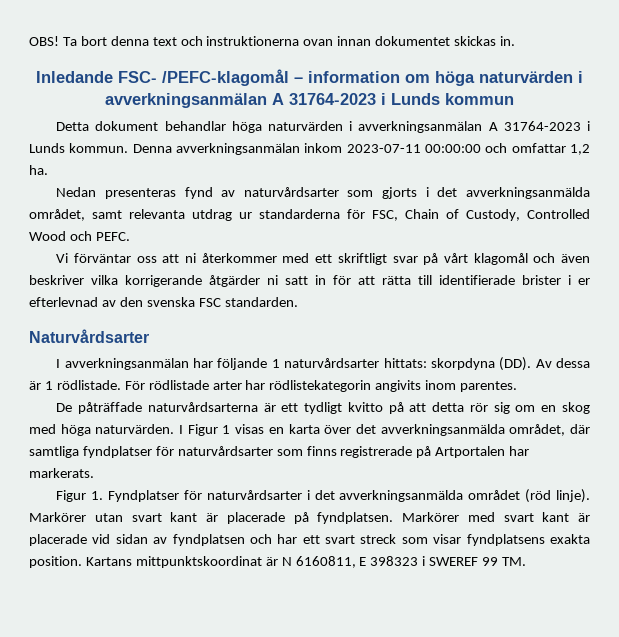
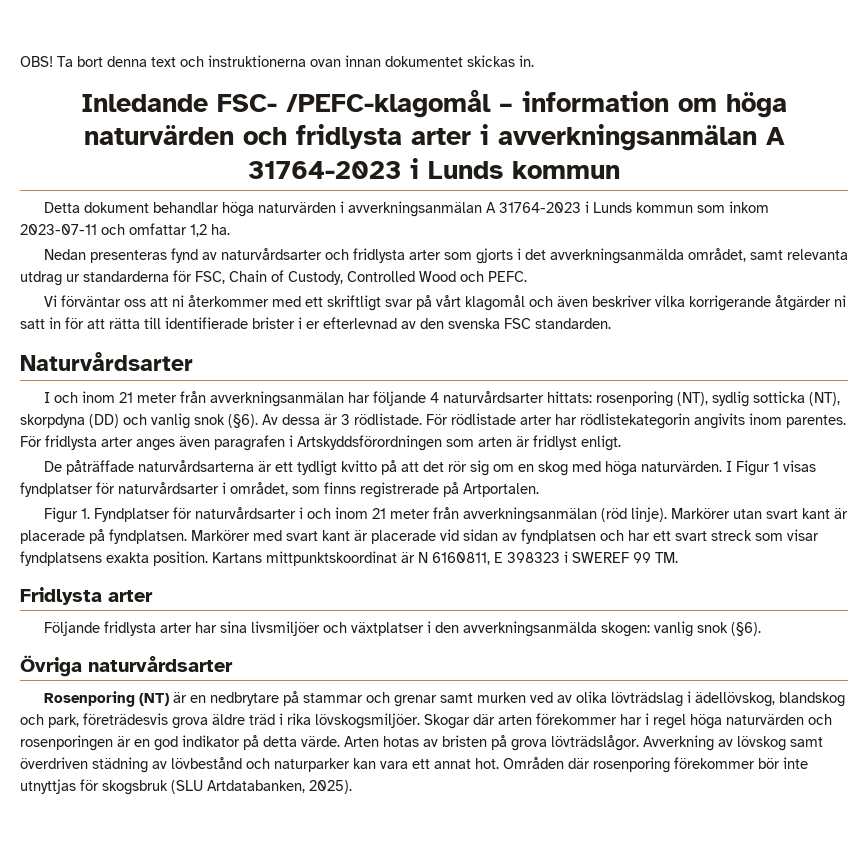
- Inledande FSC- /PEFC-klagomål – information om höga naturvärden i avverkningsanmälan A 31764-2023 i Lunds kommun
+ Inledande FSC- /PEFC-klagomål – information om höga naturvärden och fridlysta arter i avverkningsanmälan A 31764-2023 i Lunds kommun
- Detta dokument behandlar höga naturvärden i avverkningsanmälan A 31764-2023 i Lunds kommun. Denna avverkningsanmälan inkom 2023-07-11 00:00:00 och omfattar 1,2 ha.
+ Detta dokument behandlar höga naturvärden i avverkningsanmälan A 31764-2023 i Lunds kommun som inkom 2023-07-11 och omfattar 1,2 ha.
- Nedan presenteras fynd av naturvårdsarter som gjorts i det avverkningsanmälda området, samt relevanta utdrag ur standarderna för FSC, Chain of Custody, Controlled Wood och PEFC.
+ Nedan presenteras fynd av naturvårdsarter och fridlysta arter som gjorts i det avverkningsanmälda området, samt relevanta utdrag ur standarderna för FSC, Chain of Custody, Controlled Wood och PEFC.
- I avverkningsanmälan har följande 1 naturvårdsarter hittats: skorpdyna (DD). Av dessa är 1 rödlistade.
+ I och inom 21 meter från avverkningsanmälan har följande 4 naturvårdsarter hittats: rosenporing (NT), sydlig sotticka (NT), skorpdyna (DD) och vanlig snok (§6). Av dessa är 3 rödlistade.
+ För fridlysta arter anges även paragrafen i Artskyddsförordningen som arten är fridlyst enligt.
- De påträffade naturvårdsarterna är ett tydligt kvitto på att detta rör sig om en skog med höga naturvärden.
+ De påträffade naturvårdsarterna är ett tydligt kvitto på att det rör sig om en skog med höga naturvärden.
- I Figur 1 visas en karta över det avverkningsanmälda området, där samtliga fyndplatser för naturvårdsarter som finns registrerade på Artportalen har markerats.
+ I Figur 1 visas fyndplatser för naturvårdsarter i området, som finns registrerade på Artportalen.
- Figur 1. Fyndplatser för naturvårdsarter i det avverkningsanmälda området (röd linje).
+ Figur 1. Fyndplatser för naturvårdsarter i och inom 21 meter från avverkningsanmälan (röd linje).
+ Fridlysta arter
+ Följande fridlysta arter har sina livsmiljöer och växtplatser i den avverkningsanmälda skogen: vanlig snok (§6).
+ Övriga naturvårdsarter
+ Rosenporing (NT) är en nedbrytare på stammar och grenar samt murken ved av olika lövträdslag i ädellövskog, blandskog och park, företrädesvis grova äldre träd i rika lövskogsmiljöer. Skogar där arten förekommer har i regel höga naturvärden och rosenporingen är en god indikator på detta värde. Arten hotas av bristen på grova lövträdslågor. Avverkning av lövskog samt överdriven städning av lövbestånd och naturparker kan vara ett annat hot. Områden där rosenporing förekommer bör inte utnyttjas för skogsbruk (SLU Artdatabanken, 2025).

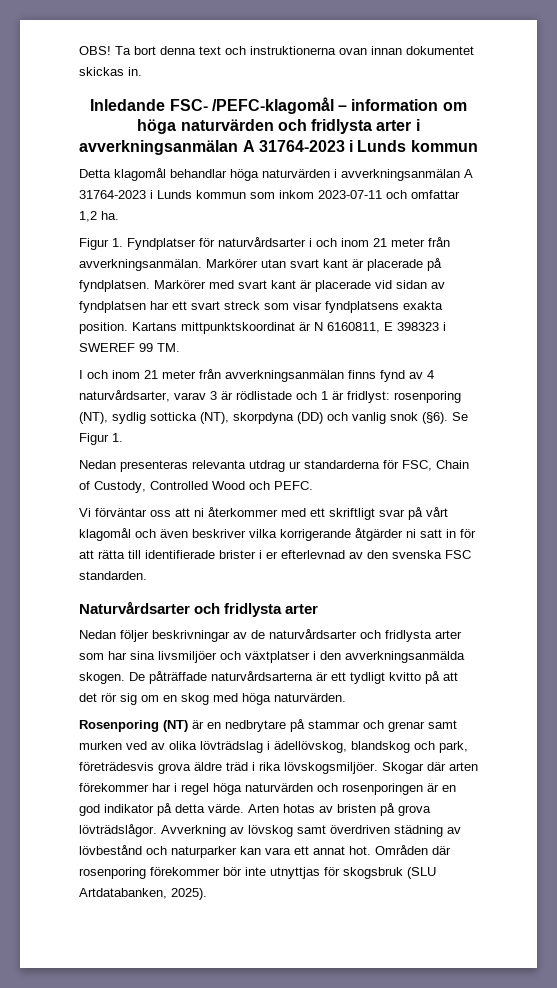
- Detta dokument behandlar höga naturvärden i avverkningsanmälan A 31764-2023 i Lunds kommun som inkom 2023-07-11 och omfattar 1,2 ha.
+ Detta klagomål behandlar höga naturvärden i avverkningsanmälan A 31764-2023 i Lunds kommun som inkom 2023-07-11 och omfattar 1,2 ha.
- Nedan presenteras fynd av naturvårdsarter och fridlysta arter som gjorts i det avverkningsanmälda området, samt relevanta utdrag ur standarderna för FSC, Chain of Custody, Controlled Wood och PEFC.
+ Figur 1. Fyndplatser för naturvårdsarter i och inom 21 meter från avverkningsanmälan. Markörer utan svart kant är placerade på fyndplatsen. Markörer med svart kant är placerade vid sidan av fyndplatsen har ett svart streck som visar fyndplatsens exakta position. Kartans mittpunktskoordinat är N 6160811, E 398323 i SWEREF 99 TM.
+ I och inom 21 meter från avverkningsanmälan finns fynd av 4 naturvårdsarter, varav 3 är rödlistade och 1 är fridlyst: rosenporing (NT), sydlig sotticka (NT), skorpdyna (DD) och vanlig snok (§6). Se Figur 1.
+ Nedan presenteras relevanta utdrag ur standarderna för FSC, Chain of Custody, Controlled Wood och PEFC.
- Naturvårdsarter
- I och inom 21 meter från avverkningsanmälan har följande 4 naturvårdsarter hittats: rosenporing (NT), sydlig sotticka (NT), skorpdyna (DD) och vanlig snok (§6). Av dessa är 3 rödlistade. För rödlistade arter har rödlistekategorin angivits inom parentes. För fridlysta arter anges även paragrafen i Artskyddsförordningen som arten är fridlyst enligt.
- De påträffade naturvårdsarterna är ett tydligt kvitto på att det rör sig om en skog med höga naturvärden. I Figur 1 visas fyndplatser för naturvårdsarter i området, som finns registrerade på Artportalen.
- Figur 1. Fyndplatser för naturvårdsarter i och inom 21 meter från avverkningsanmälan (röd linje). Markörer utan svart kant är placerade på fyndplatsen. Markörer med svart kant är placerade vid sidan av fyndplatsen och har ett svart streck som visar fyndplatsens exakta position. Kartans mittpunktskoordinat är N 6160811, E 398323 i SWEREF 99 TM.
- Fridlysta arter
- Följande fridlysta arter har sina livsmiljöer och växtplatser i den avverkningsanmälda skogen: vanlig snok (§6).
- Övriga naturvårdsarter
+ Naturvårdsarter och fridlysta arter
+ Nedan följer beskrivningar av de naturvårdsarter och fridlysta arter som har sina livsmiljöer och växtplatser i den avverkningsanmälda skogen. De påträffade naturvårdsarterna är ett tydligt kvitto på att det rör sig om en skog med höga naturvärden.

